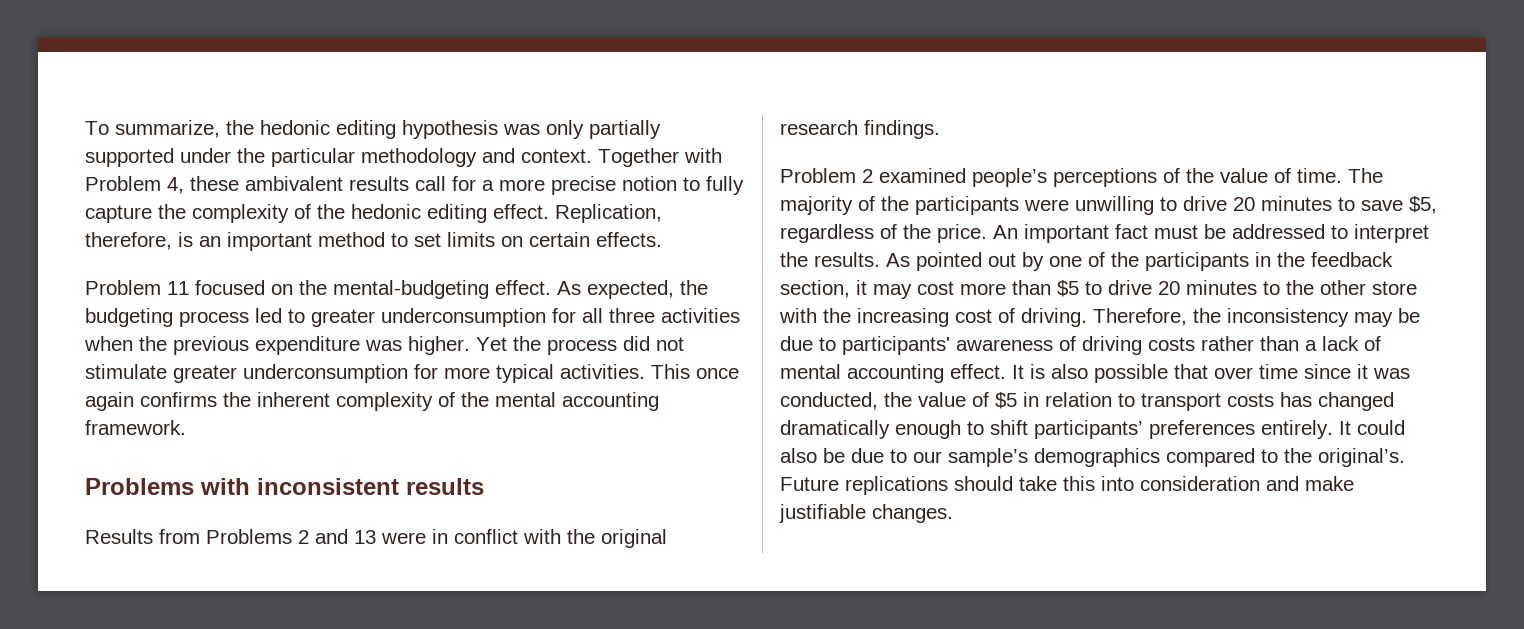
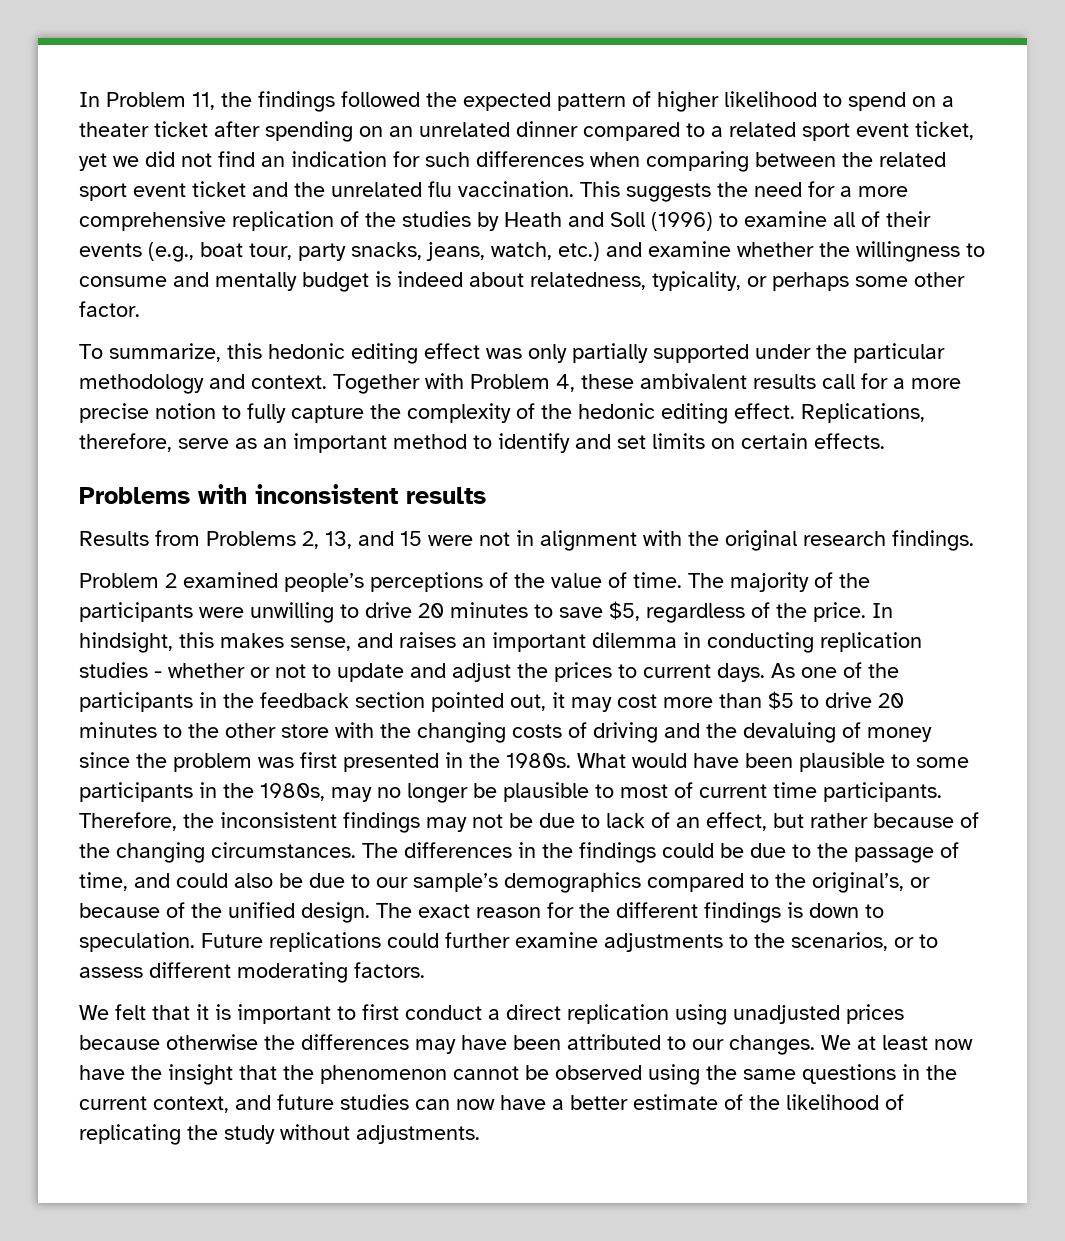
+ In Problem 11, the findings followed the expected pattern of higher likelihood to spend on a theater ticket after spending on an unrelated dinner compared to a related sport event ticket, yet we did not find an indication for such differences when comparing between the related sport event ticket and the unrelated flu vaccination. This suggests the need for a more comprehensive replication of the studies by Heath and Soll (1996) to examine all of their events (e.g., boat tour, party snacks, jeans, watch, etc.) and examine whether the willingness to consume and mentally budget is indeed about relatedness, typicality, or perhaps some other factor.
- To summarize, the hedonic editing hypothesis was only partially supported under the particular methodology and context.
+ To summarize, this hedonic editing effect was only partially supported under the particular methodology and context.
- Replication, therefore, is an important method to set limits on certain effects.
+ Replications, therefore, serve as an important method to identify and set limits on certain effects.
- Problem 11 focused on the mental-budgeting effect. As expected, the budgeting process led to greater underconsumption for all three activities when the previous expenditure was higher. Yet the process did not stimulate greater underconsumption for more typical activities. This once again confirms the inherent complexity of the mental accounting framework.
- Results from Problems 2 and 13 were in conflict with the original research findings.
+ Results from Problems 2, 13, and 15 were not in alignment with the original research findings.
- An important fact must be addressed to interpret the results. As pointed out by one of the participants in the feedback section, it may cost more than $5 to drive 20 minutes to the other store with the increasing cost of driving. Therefore, the inconsistency may be due to participants' awareness of driving costs rather than a lack of mental accounting effect. It is also possible that over time since it was conducted, the value of $5 in relation to transport costs has changed dramatically enough to shift participants’ preferences entirely. It could also be due to our sample’s demographics compared to the original’s. Future replications should take this into consideration and make justifiable changes.
+ In hindsight, this makes sense, and raises an important dilemma in conducting replication studies - whether or not to update and adjust the prices to current days. As one of the participants in the feedback section pointed out, it may cost more than $5 to drive 20 minutes to the other store with the changing costs of driving and the devaluing of money since the problem was first presented in the 1980s. What would have been plausible to some participants in the 1980s, may no longer be plausible to most of current time participants. Therefore, the inconsistent findings may not be due to lack of an effect, but rather because of the changing circumstances. The differences in the findings could be due to the passage of time, and could also be due to our sample’s demographics compared to the original’s, or because of the unified design. The exact reason for the different findings is down to speculation. Future replications could further examine adjustments to the scenarios, or to assess different moderating factors.
+ We felt that it is important to first conduct a direct replication using unadjusted prices because otherwise the differences may have been attributed to our changes. We at least now have the insight that the phenomenon cannot be observed using the same questions in the current context, and future studies can now have a better estimate of the likelihood of replicating the study without adjustments.

